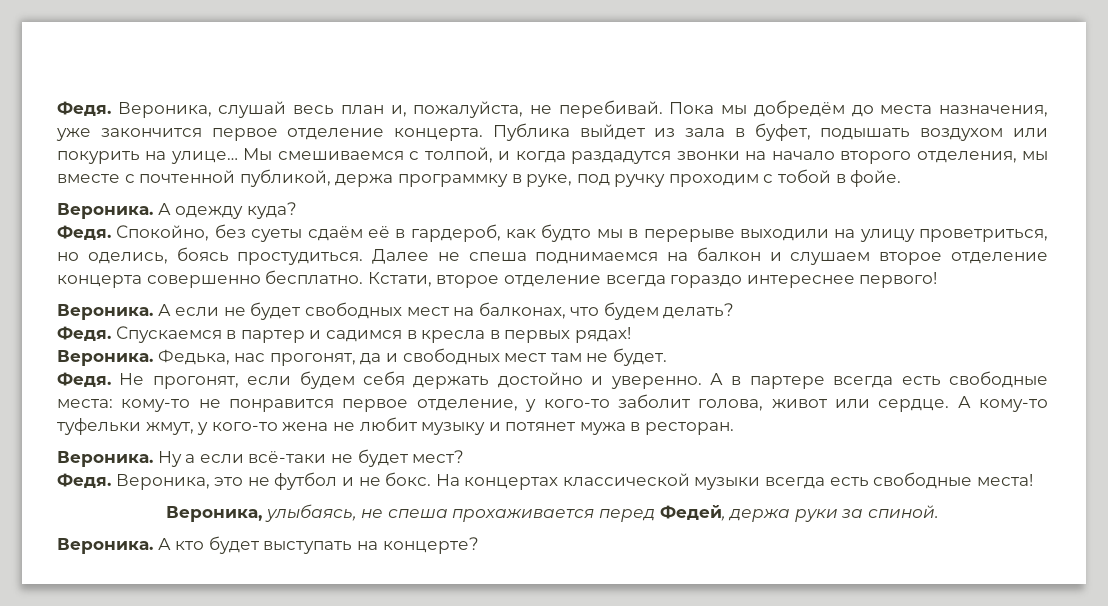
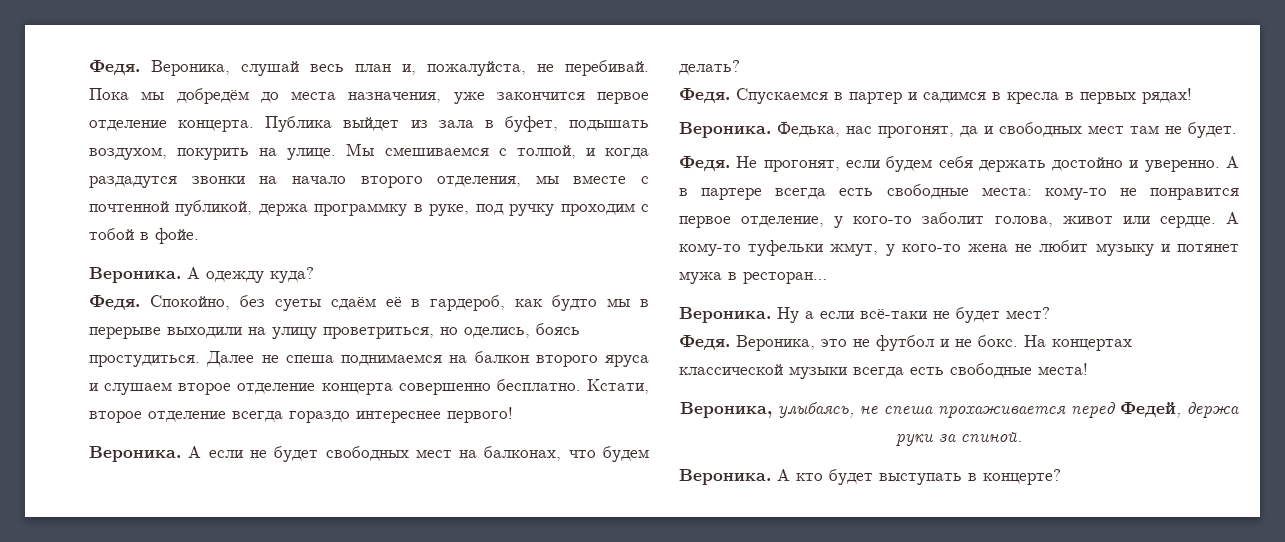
- Публика выйдет из зала в буфет, подышать воздухом или покурить на улице…
+ Публика выйдет из зала в буфет, подышать воздухом, покурить на улице.
- Далее не спеша поднимаемся на балкон и слушаем второе отделение концерта совершенно бесплатно.
+ Далее не спеша поднимаемся на балкон второго яруса и слушаем второе отделение концерта совершенно бесплатно.
- А кому-то туфельки жмут, у кого-то жена не любит музыку и потянет мужа в ресторан.
+ А кому-то туфельки жмут, у кого-то жена не любит музыку и потянет мужа в ресторан…
- А кто будет выступать на концерте?
+ А кто будет выступать в концерте?

